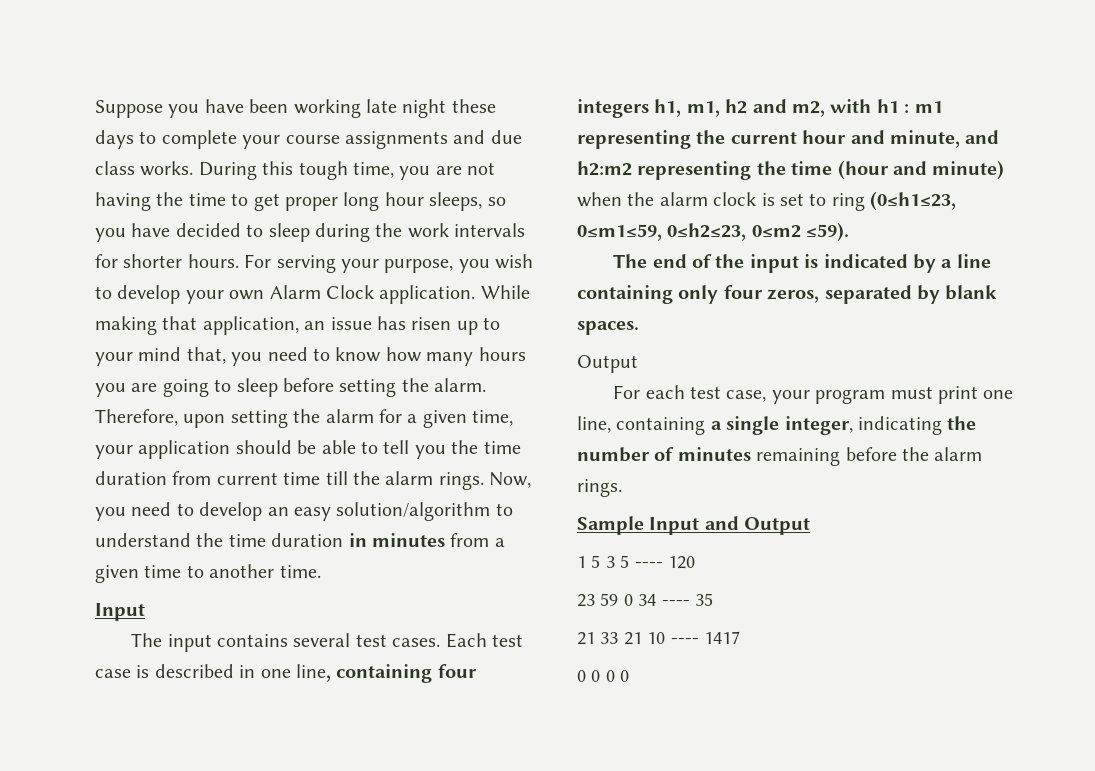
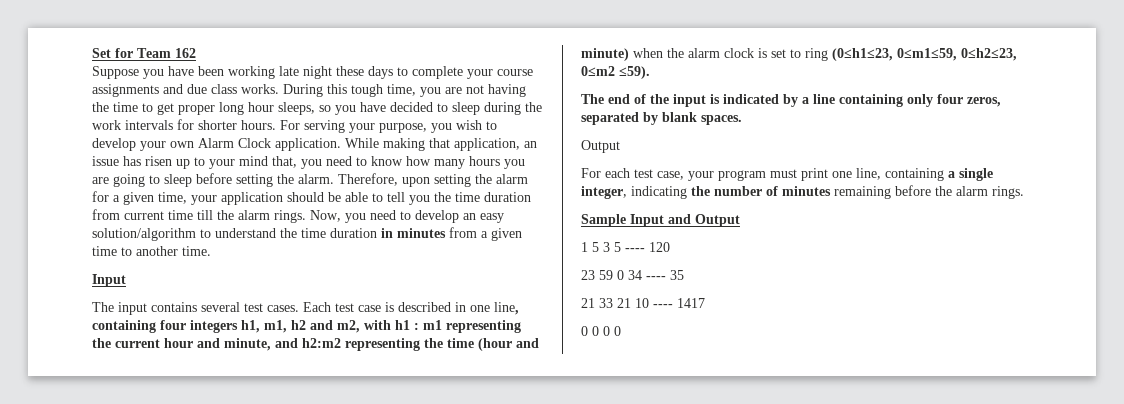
+ Set for Team 162

